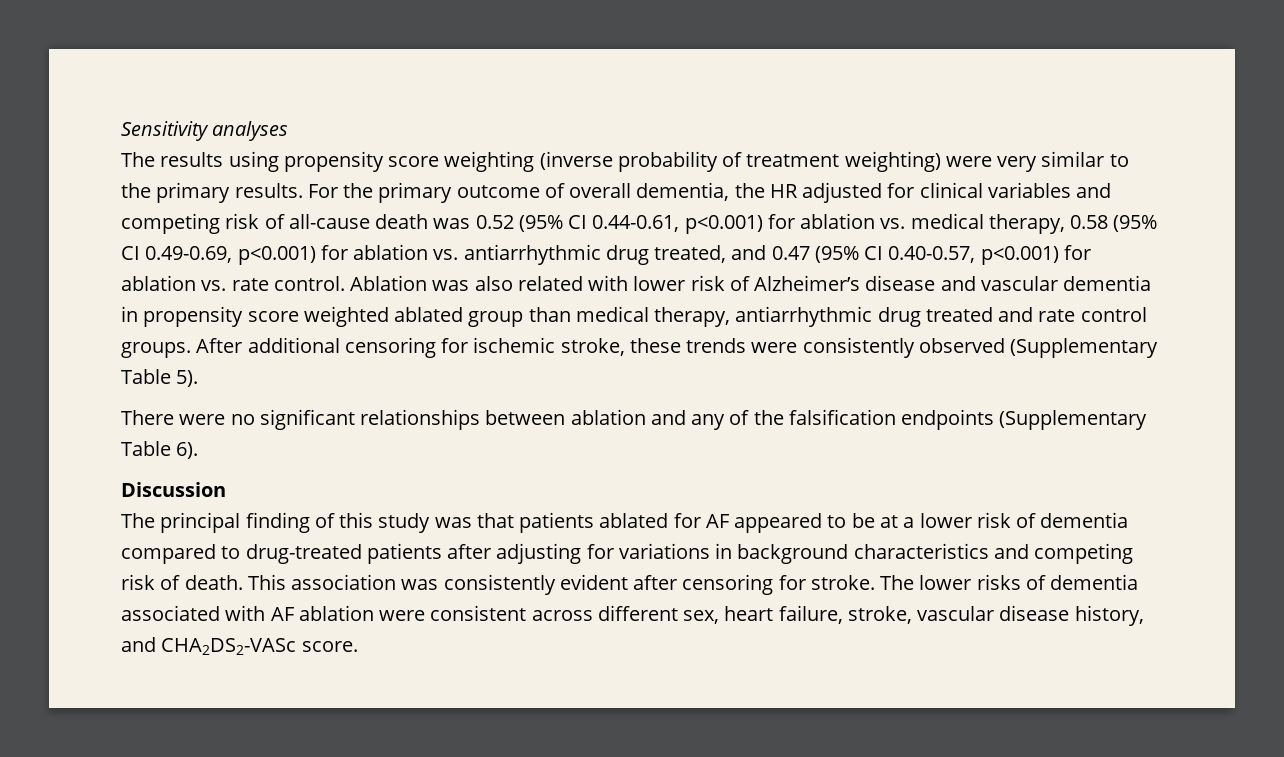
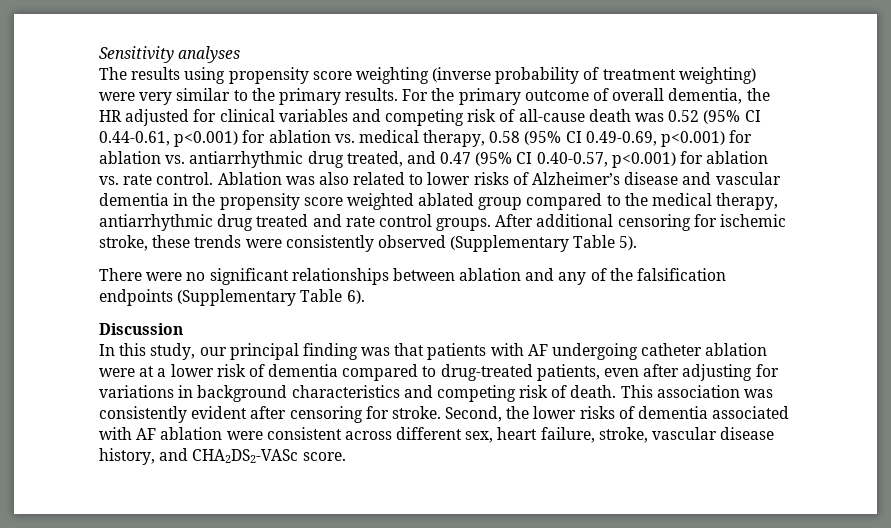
- Ablation was also related with lower risk of Alzheimer’s disease and vascular dementia in propensity score weighted ablated group than medical therapy, antiarrhythmic drug treated and rate control groups.
+ Ablation was also related to lower risks of Alzheimer’s disease and vascular dementia in the propensity score weighted ablated group compared to the medical therapy, antiarrhythmic drug treated and rate control groups.
- The principal finding of this study was that patients ablated for AF appeared to be at a lower risk of dementia compared to drug-treated patients after adjusting for variations in background characteristics and competing risk of death.
+ In this study, our principal finding was that patients with AF undergoing catheter ablation were at a lower risk of dementia compared to drug-treated patients, even after adjusting for variations in background characteristics and competing risk of death.
- The lower risks of dementia associated with AF ablation were consistent across different sex, heart failure, stroke, vascular disease history, and CHA2DS2-VASc score.
+ Second, the lower risks of dementia associated with AF ablation were consistent across different sex, heart failure, stroke, vascular disease history, and CHA2DS2-VASc score.

